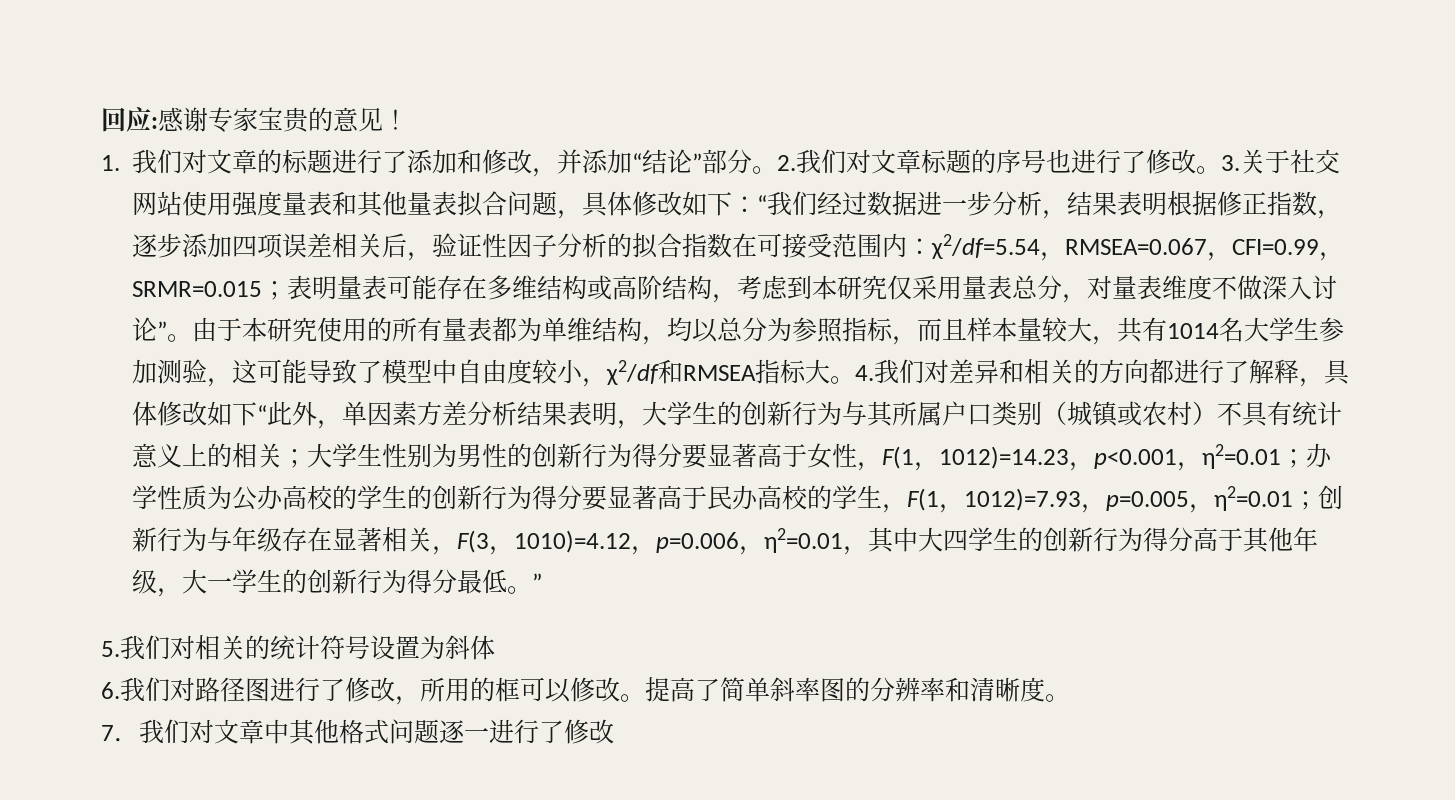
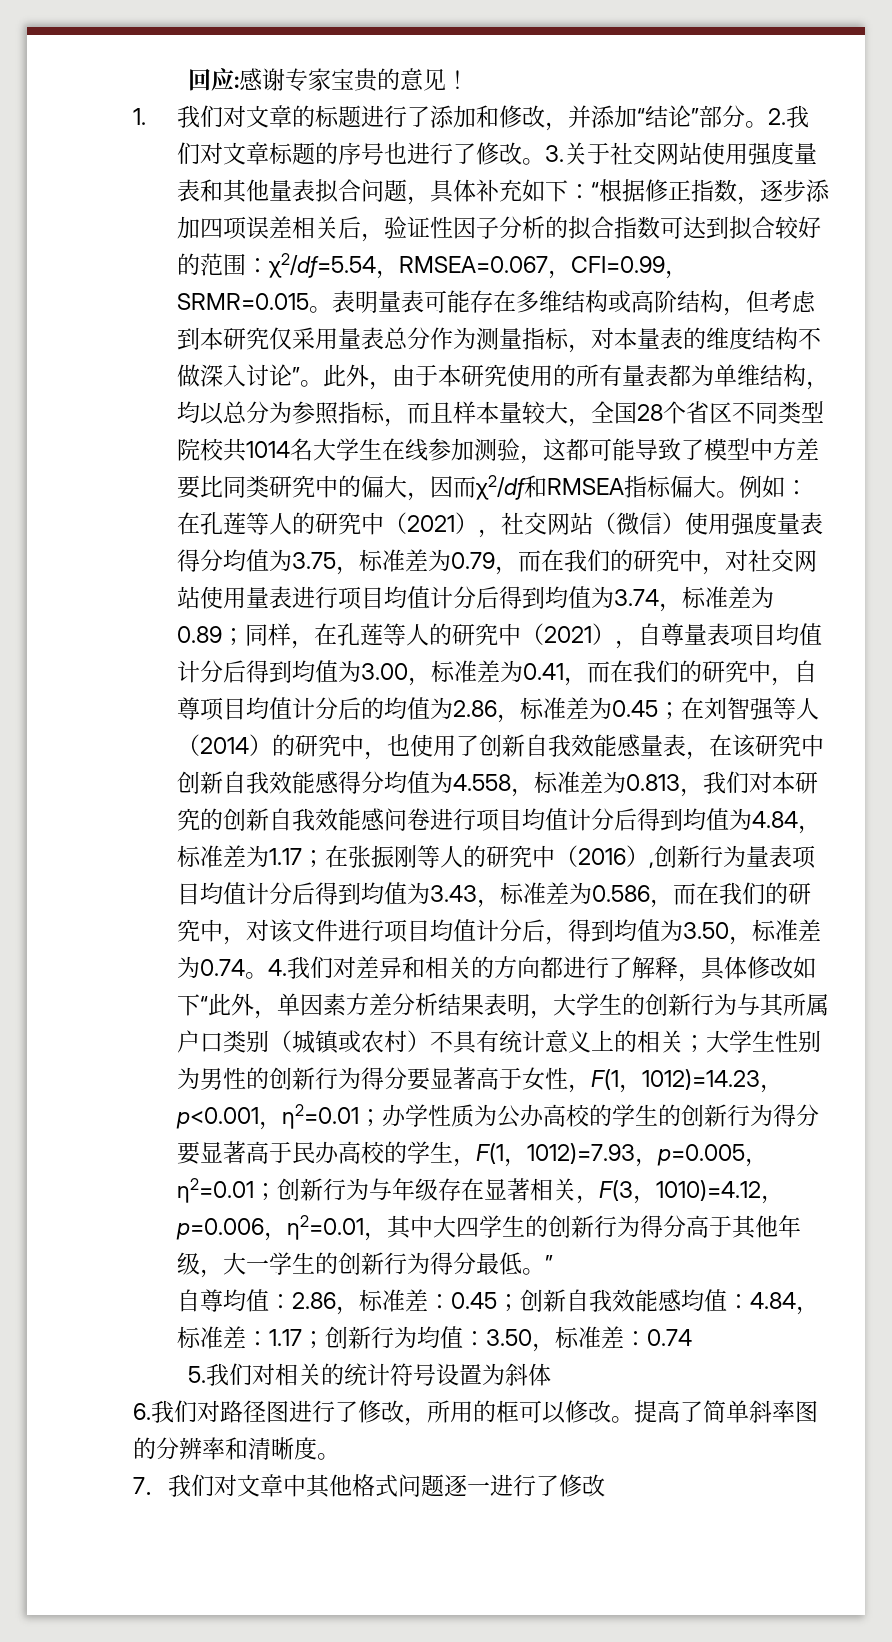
- 3.关于社交网站使用强度量表和其他量表拟合问题，具体修改如下：“我们经过数据进一步分析，结果表明根据修正指数，逐步添加四项误差相关后，验证性因子分析的拟合指数在可接受范围内：χ2/df=5.54，RMSEA=0.067，CFI=0.99，SRMR=0.015；表明量表可能存在多维结构或高阶结构，考虑到本研究仅采用量表总分，对量表维度不做深入讨论”。
+ 3.关于社交网站使用强度量表和其他量表拟合问题，具体补充如下：“根据修正指数，逐步添加四项误差相关后，验证性因子分析的拟合指数可达到拟合较好的范围：χ2/df=5.54，RMSEA=0.067，CFI=0.99，SRMR=0.015。表明量表可能存在多维结构或高阶结构，但考虑到本研究仅采用量表总分作为测量指标，对本量表的维度结构不做深入讨论”。
- 由于本研究使用的所有量表都为单维结构，均以总分为参照指标，而且样本量较大，共有1014名大学生参加测验，这可能导致了模型中自由度较小，χ2/df和RMSEA指标大。
+ 此外，由于本研究使用的所有量表都为单维结构，均以总分为参照指标，而且样本量较大，全国28个省区不同类型院校共1014名大学生在线参加测验，这都可能导致了模型中方差要比同类研究中的偏大，因而χ2/df和RMSEA指标偏大。例如：在孔莲等人的研究中（2021），社交网站（微信）使用强度量表得分均值为3.75，标准差为0.79，而在我们的研究中，对社交网站使用量表进行项目均值计分后得到均值为3.74，标准差为0.89；同样，在孔莲等人的研究中（2021），自尊量表项目均值计分后得到均值为3.00，标准差为0.41，而在我们的研究中，自尊项目均值计分后的均值为2.86，标准差为0.45；在刘智强等人（2014）的研究中，也使用了创新自我效能感量表，在该研究中创新自我效能感得分均值为4.558，标准差为0.813，我们对本研究的创新自我效能感问卷进行项目均值计分后得到均值为4.84，标准差为1.17；在张振刚等人的研究中（2016）,创新行为量表项目均值计分后得到均值为3.43，标准差为0.586，而在我们的研究中，对该文件进行项目均值计分后，得到均值为3.50，标准差为0.74。
+ 自尊均值：2.86，标准差：0.45；创新自我效能感均值：4.84，标准差：1.17；创新行为均值：3.50，标准差：0.74

